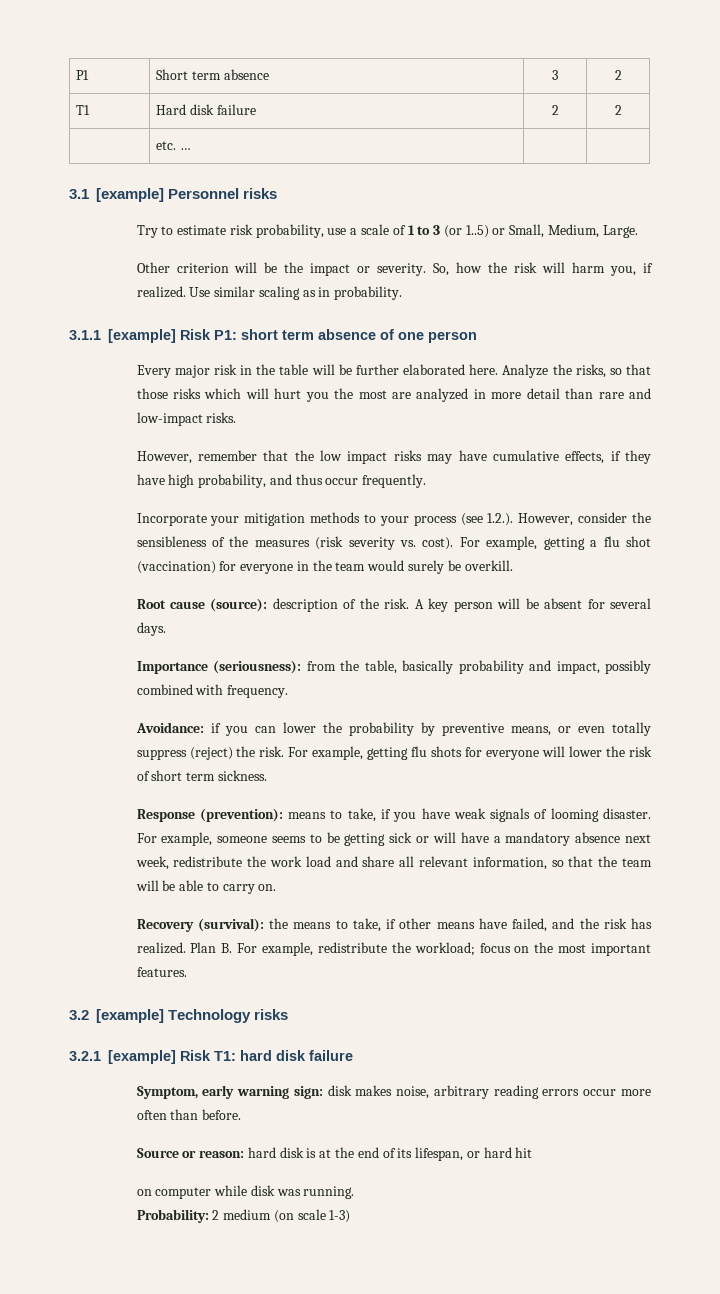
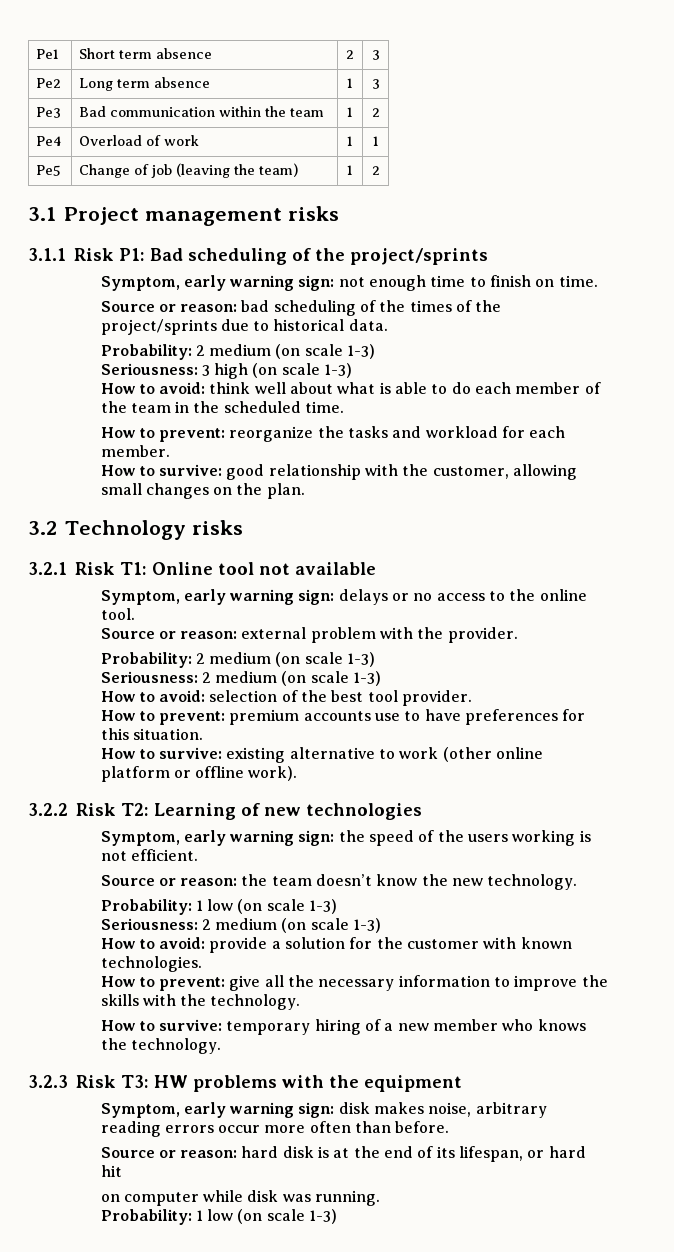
- P1 | Short term absence | 3 | 2
- T1 | Hard disk failure | 2 | 2
- | etc. … | |
+ Pe1 | Short term absence | 2 | 3
+ Pe2 | Long term absence | 1 | 3
+ Pe3 | Bad communication within the team | 1 | 2
+ Pe4 | Overload of work | 1 | 1
+ Pe5 | Change of job (leaving the team) | 1 | 2
- 3.1 [example] Personnel risks
- Try to estimate risk probability, use a scale of 1 to 3 (or 1..5) or Small, Medium, Large.
- Other criterion will be the impact or severity. So, how the risk will harm you, if realized. Use similar scaling as in probability.
- 3.1.1 [example] Risk P1: short term absence of one person
- Every major risk in the table will be further elaborated here. Analyze the risks, so that those risks which will hurt you the most are analyzed in more detail than rare and low-impact risks.
- However, remember that the low impact risks may have cumulative effects, if they have high probability, and thus occur frequently.
- Incorporate your mitigation methods to your process (see 1.2.). However, consider the sensibleness of the measures (risk severity vs. cost). For example, getting a flu shot (vaccination) for everyone in the team would surely be overkill.
- Root cause (source): description of the risk. A key person will be absent for several days.
- Importance (seriousness): from the table, basically probability and impact, possibly combined with frequency.
- Avoidance: if you can lower the probability by preventive means, or even totally suppress (reject) the risk. For example, getting flu shots for everyone will lower the risk of short term sickness.
- Response (prevention): means to take, if you have weak signals of looming disaster. For example, someone seems to be getting sick or will have a mandatory absence next week, redistribute the work load and share all relevant information, so that the team will be able to carry on.
- Recovery (survival): the means to take, if other means have failed, and the risk has realized. Plan B. For example, redistribute the workload; focus on the most important features.
- 3.2 [example] Technology risks
+ 3.1 Project management risks
+ 3.1.1 Risk P1: Bad scheduling of the project/sprints
+ Symptom, early warning sign: not enough time to finish on time.
+ Source or reason: bad scheduling of the times of the project/sprints due to historical data.
+ Probability: 2 medium (on scale 1-3)
+ Seriousness: 3 high (on scale 1-3)
+ How to avoid: think well about what is able to do each member of the team in the scheduled time.
+ How to prevent: reorganize the tasks and workload for each member.
+ How to survive: good relationship with the customer, allowing small changes on the plan.
+ 3.2 Technology risks
- 3.2.1 [example] Risk T1: hard disk failure
+ 3.2.1 Risk T1: Online tool not available
+ Symptom, early warning sign: delays or no access to the online tool.
+ Source or reason: external problem with the provider.
+ Probability: 2 medium (on scale 1-3)
+ Seriousness: 2 medium (on scale 1-3)
+ How to avoid: selection of the best tool provider.
+ How to prevent: premium accounts use to have preferences for this situation.
+ How to survive: existing alternative to work (other online platform or offline work).
+ 3.2.2 Risk T2: Learning of new technologies
+ Symptom, early warning sign: the speed of the users working is not efficient.
+ Source or reason: the team doesn’t know the new technology.
+ Probability: 1 low (on scale 1-3)
+ Seriousness: 2 medium (on scale 1-3)
+ How to avoid: provide a solution for the customer with known technologies.
+ How to prevent: give all the necessary information to improve the skills with the technology.
+ How to survive: temporary hiring of a new member who knows the technology.
+ 3.2.3 Risk T3: HW problems with the equipment
  on computer while disk was running.
- Probability: 2 medium (on scale 1-3)
+ Probability: 1 low (on scale 1-3)

